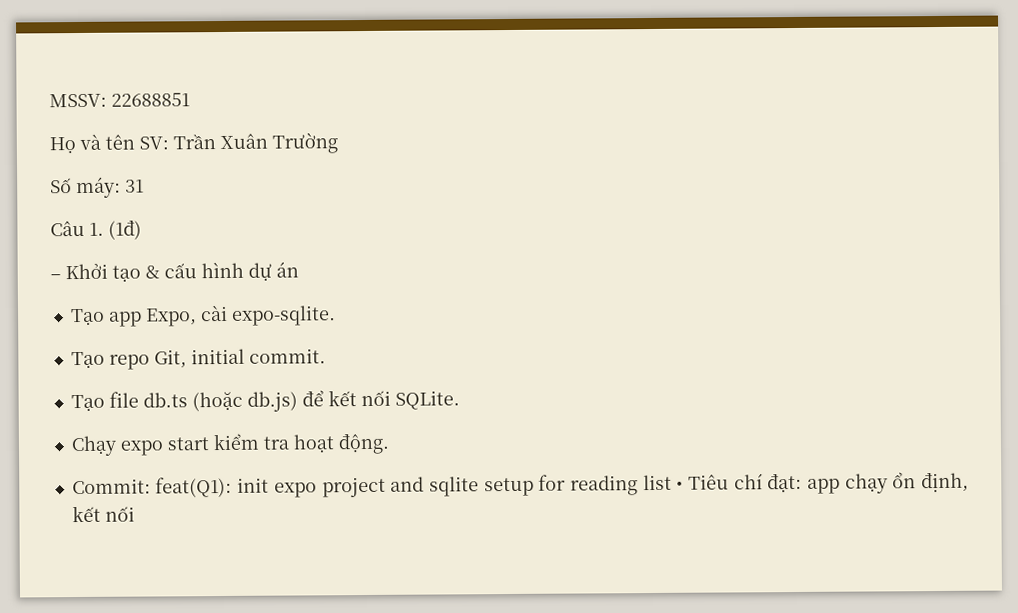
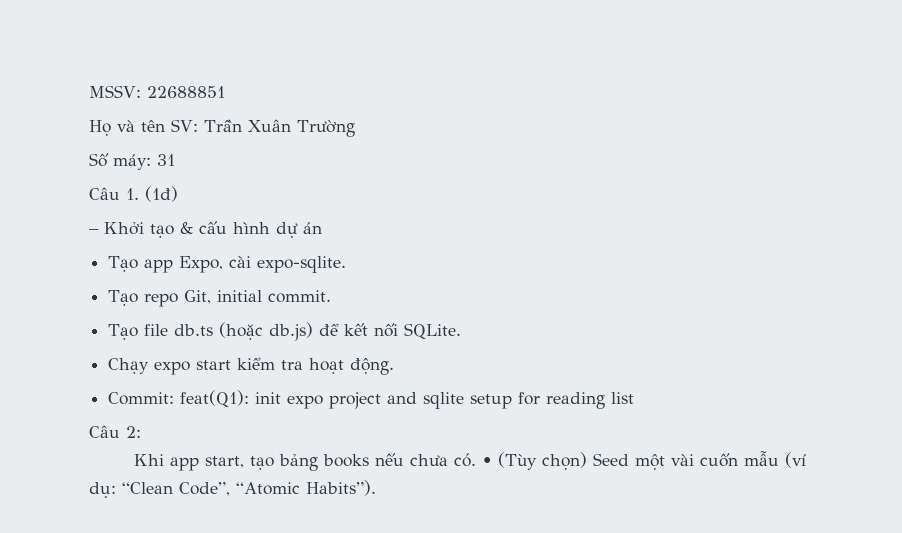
- Commit: feat(Q1): init expo project and sqlite setup for reading list • Tiêu chí đạt: app chạy ổn định, kết nối
+ Commit: feat(Q1): init expo project and sqlite setup for reading list
+ Câu 2:
+ Khi app start, tạo bảng books nếu chưa có. • (Tùy chọn) Seed một vài cuốn mẫu (ví dụ: “Clean Code”, “Atomic Habits”).

